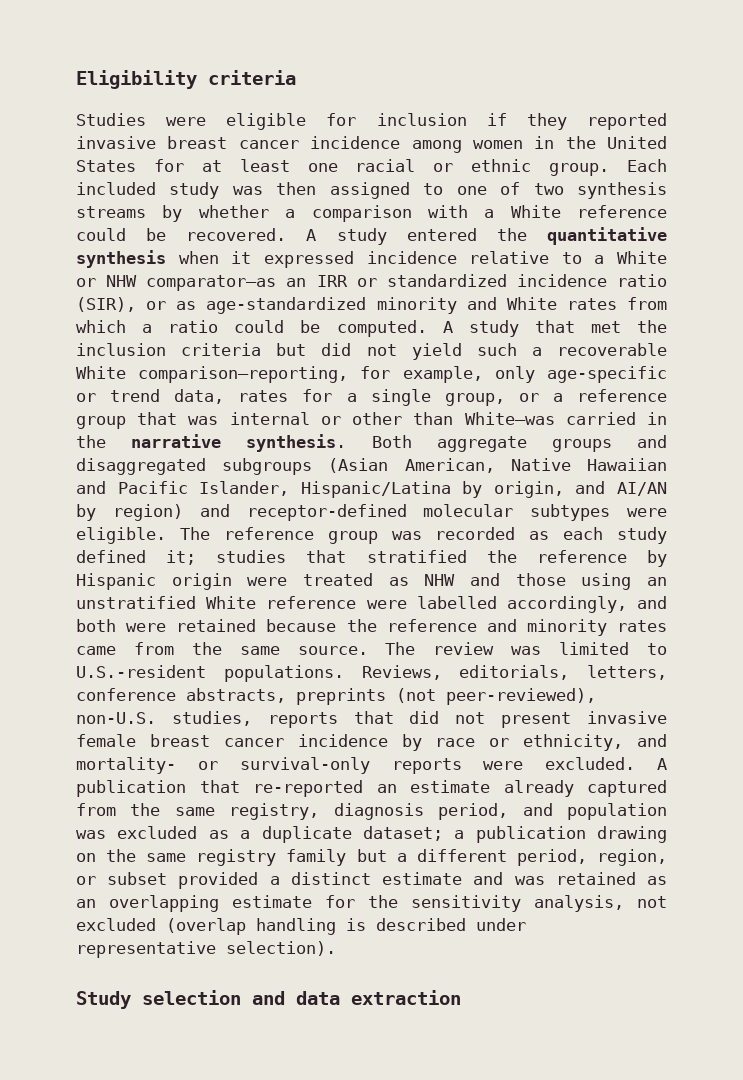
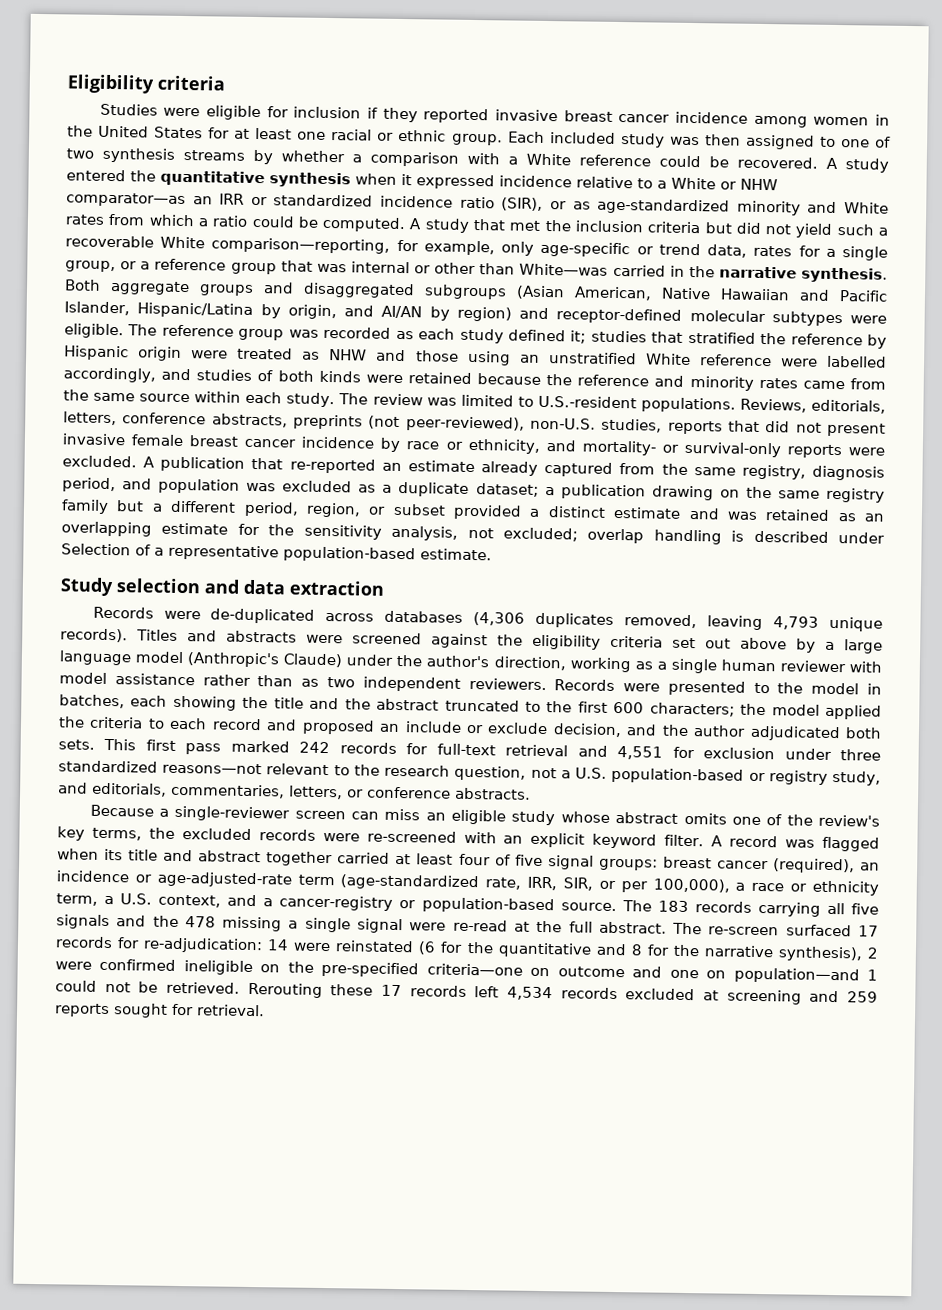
- The reference group was recorded as each study defined it; studies that stratified the reference by Hispanic origin were treated as NHW and those using an unstratified White reference were labelled accordingly, and both were retained because the reference and minority rates came from the same source.
+ The reference group was recorded as each study defined it; studies that stratified the reference by Hispanic origin were treated as NHW and those using an unstratified White reference were labelled accordingly, and studies of both kinds were retained because the reference and minority rates came from the same source within each study.
- A publication that re-reported an estimate already captured from the same registry, diagnosis period, and population was excluded as a duplicate dataset; a publication drawing on the same registry family but a different period, region, or subset provided a distinct estimate and was retained as an overlapping estimate for the sensitivity analysis, not excluded (overlap handling is described under representative selection).
+ A publication that re-reported an estimate already captured from the same registry, diagnosis period, and population was excluded as a duplicate dataset; a publication drawing on the same registry family but a different period, region, or subset provided a distinct estimate and was retained as an overlapping estimate for the sensitivity analysis, not excluded; overlap handling is described under Selection of a representative population-based estimate.
+ Records were de-duplicated across databases (4,306 duplicates removed, leaving 4,793 unique records). Titles and abstracts were screened against the eligibility criteria set out above by a large language model (Anthropic's Claude) under the author's direction, working as a single human reviewer with model assistance rather than as two independent reviewers. Records were presented to the model in batches, each showing the title and the abstract truncated to the first 600 characters; the model applied the criteria to each record and proposed an include or exclude decision, and the author adjudicated both sets. This first pass marked 242 records for full-text retrieval and 4,551 for exclusion under three standardized reasons—not relevant to the research question, not a U.S. population-based or registry study, and editorials, commentaries, letters, or conference abstracts.
+ Because a single-reviewer screen can miss an eligible study whose abstract omits one of the review's key terms, the excluded records were re-screened with an explicit keyword filter. A record was flagged when its title and abstract together carried at least four of five signal groups: breast cancer (required), an incidence or age-adjusted-rate term (age-standardized rate, IRR, SIR, or per 100,000), a race or ethnicity term, a U.S. context, and a cancer-registry or population-based source. The 183 records carrying all five signals and the 478 missing a single signal were re-read at the full abstract. The re-screen surfaced 17 records for re-adjudication: 14 were reinstated (6 for the quantitative and 8 for the narrative synthesis), 2 were confirmed ineligible on the pre-specified criteria—one on outcome and one on population—and 1 could not be retrieved. Rerouting these 17 records left 4,534 records excluded at screening and 259 reports sought for retrieval.

